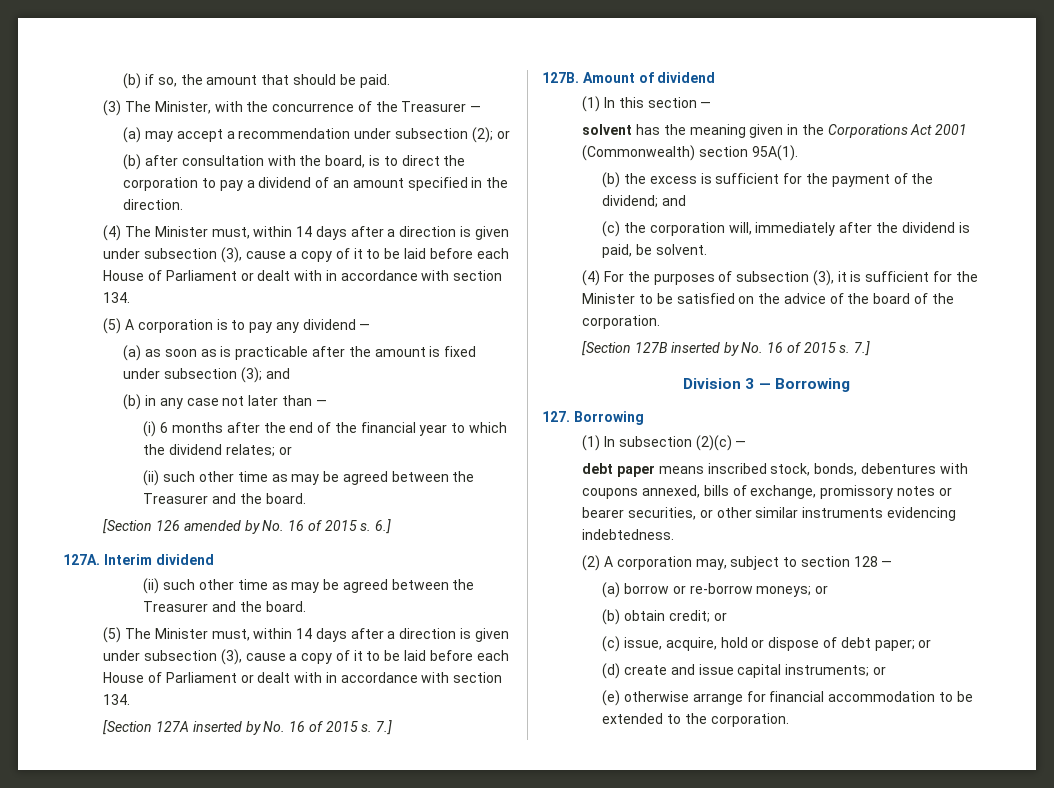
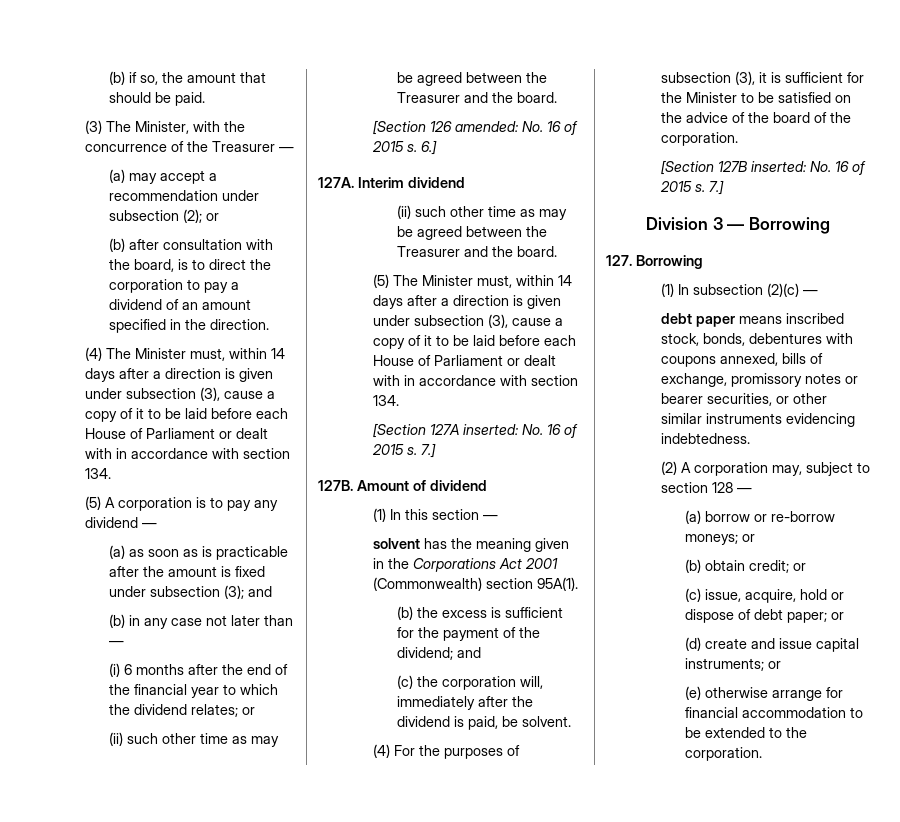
- [Section 126 amended by No. 16 of 2015 s.
+ [Section 126 amended: No. 16 of 2015 s.
- [Section 127A inserted by No. 16 of 2015 s.
+ [Section 127A inserted: No. 16 of 2015 s.
- [Section 127B inserted by No. 16 of 2015 s.
+ [Section 127B inserted: No. 16 of 2015 s.

